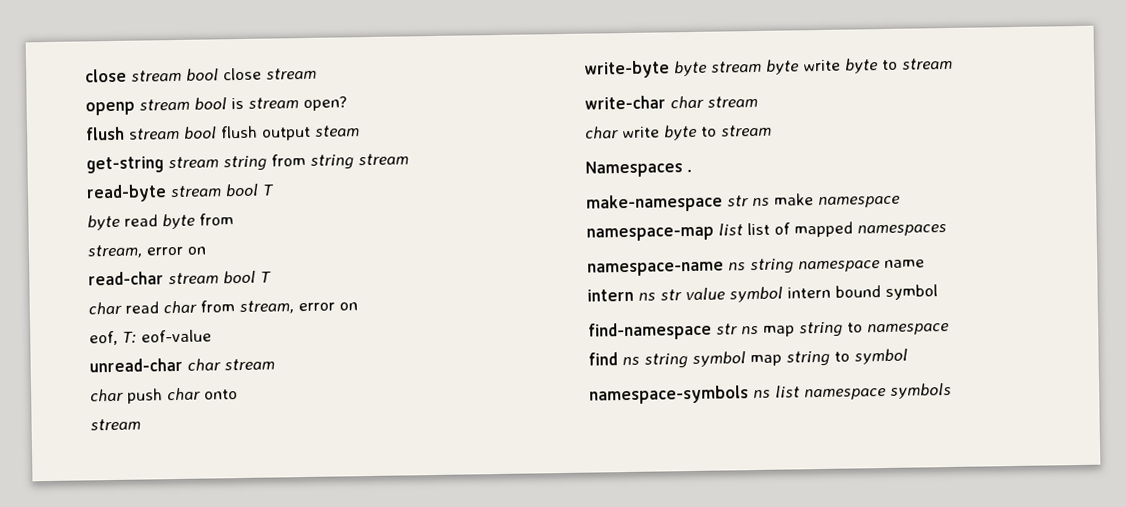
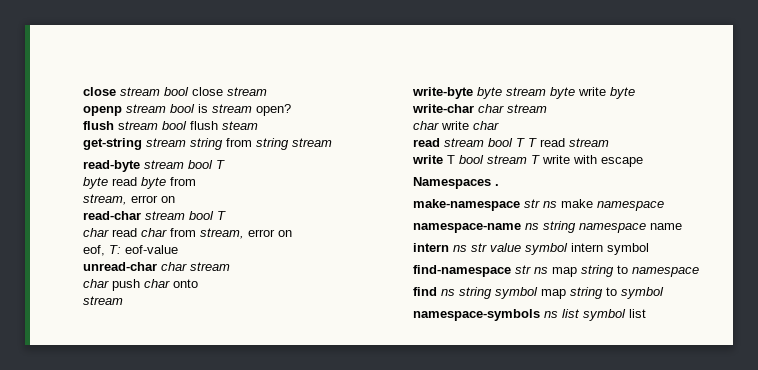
- flush stream bool flush output steam
+ flush stream bool flush steam
- write-byte byte stream byte write byte to stream
+ write-byte byte stream byte write byte
- char write byte to stream
+ char write char
+ read stream bool T T read stream
+ write T bool stream T write with escape
- namespace-map list list of mapped namespaces
- intern ns str value symbol intern bound symbol
+ intern ns str value symbol intern symbol
- namespace-symbols ns list namespace symbols
+ namespace-symbols ns list symbol list

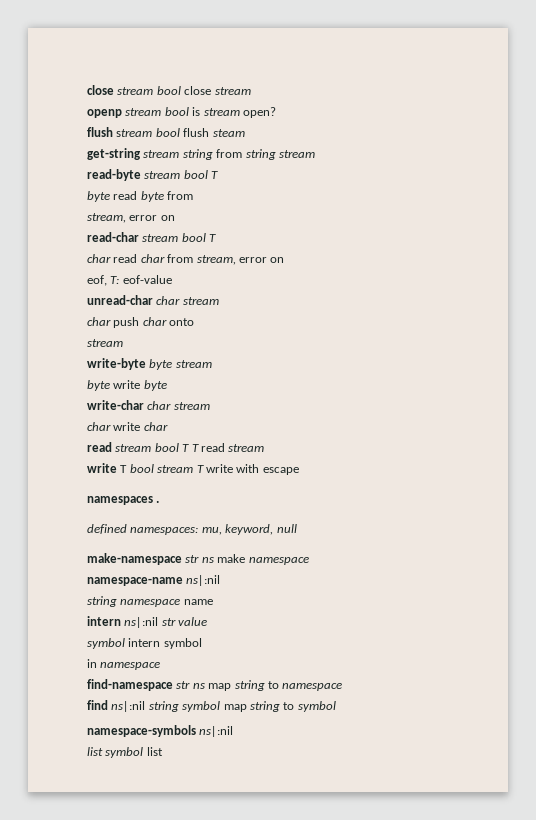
- write-byte byte stream byte write byte
+ write-byte byte stream
+ byte write byte
- Namespaces .
+ namespaces .
+ defined namespaces: mu, keyword, null
- namespace-name ns string namespace name
+ namespace-name ns|:nil
+ string namespace name
- intern ns str value symbol intern symbol
+ intern ns|:nil str value
+ symbol intern symbol
+ in namespace
- find ns string symbol map string to symbol
+ find ns|:nil string symbol map string to symbol
- namespace-symbols ns list symbol list
+ namespace-symbols ns|:nil
+ list symbol list

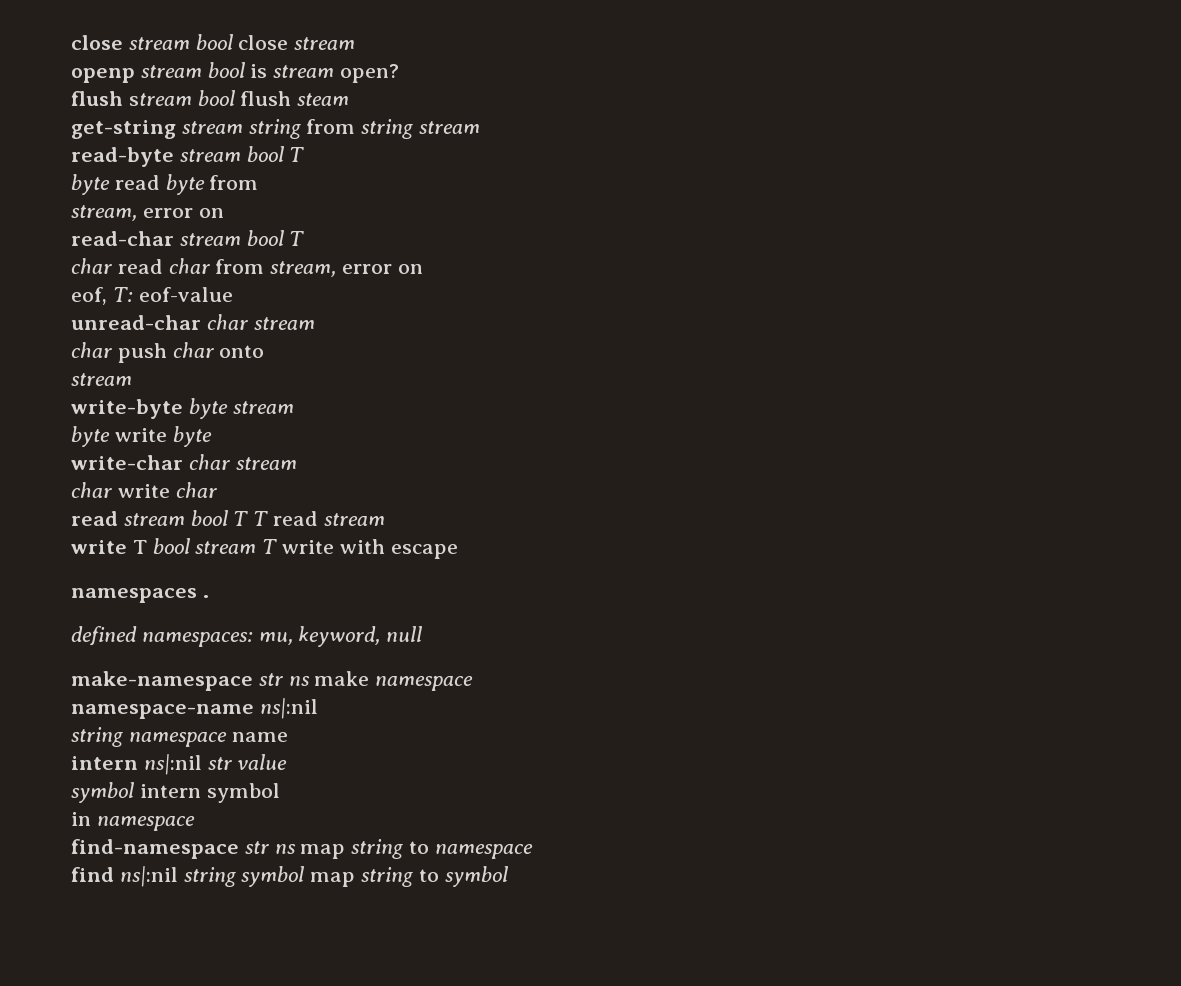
- namespace-symbols ns|:nil
- list symbol list

